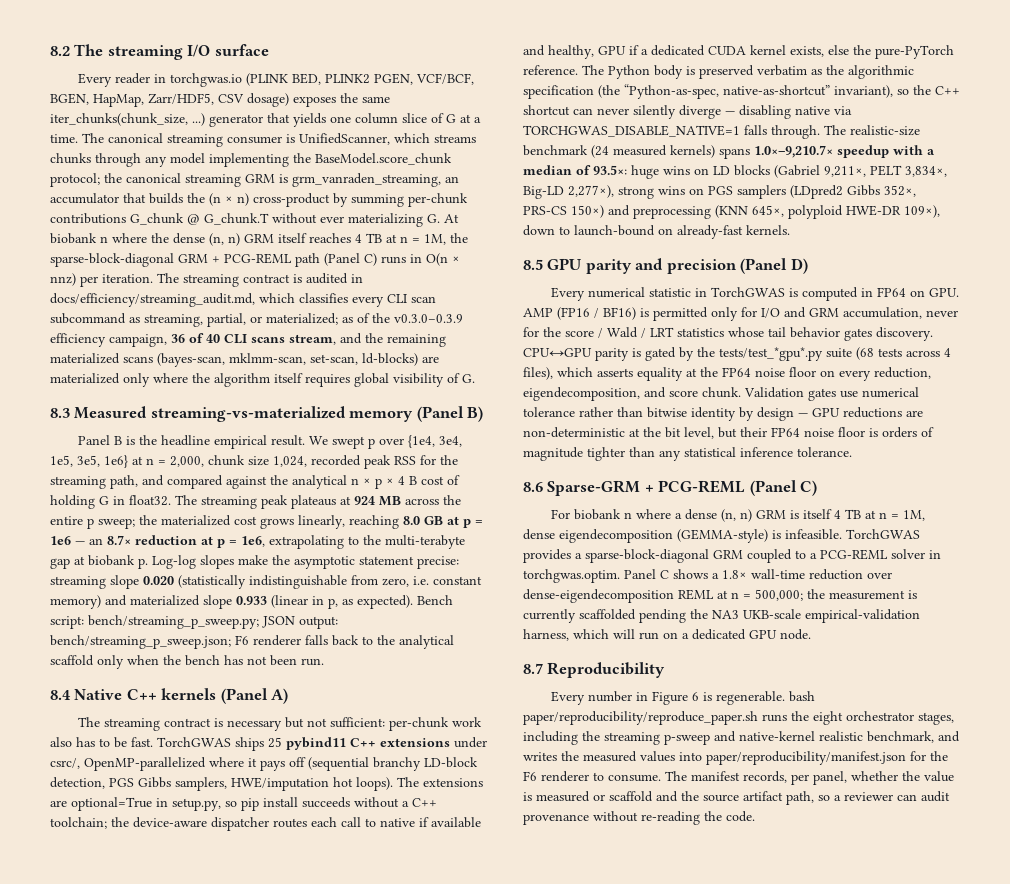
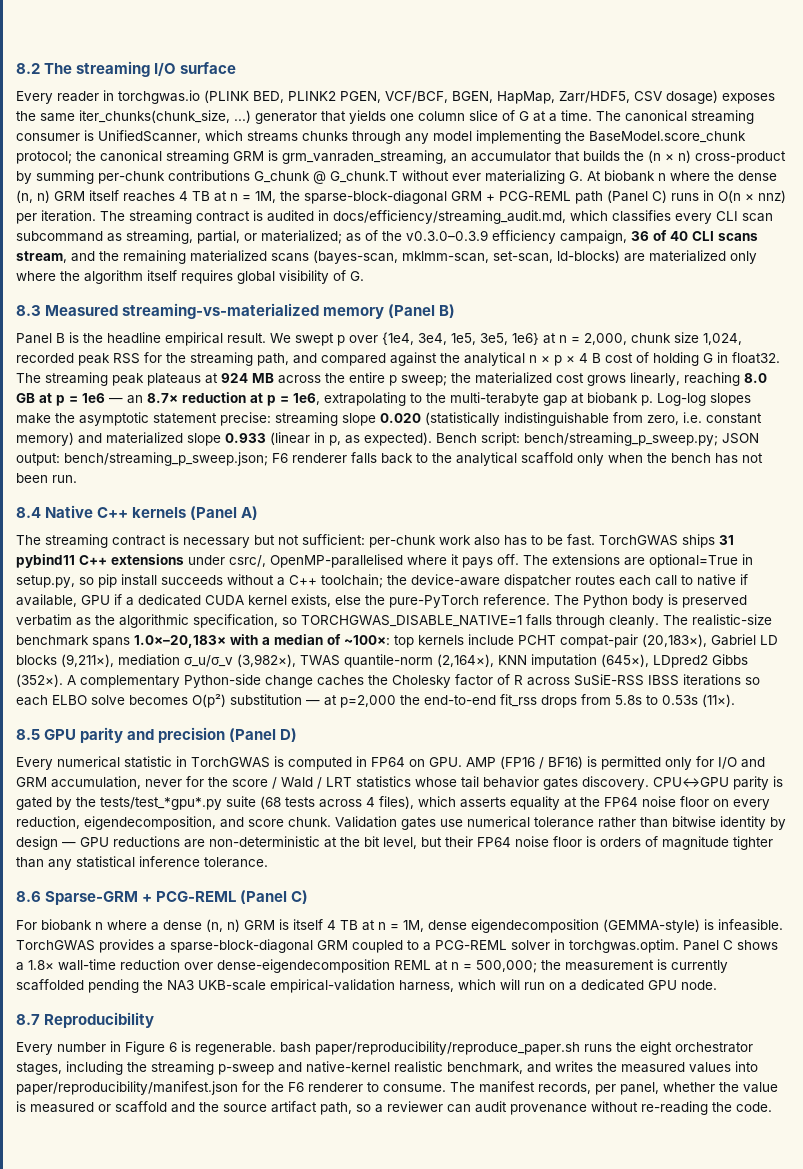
- TorchGWAS ships 25 pybind11 C++ extensions under csrc/, OpenMP-parallelized where it pays off (sequential branchy LD-block detection, PGS Gibbs samplers, HWE/imputation hot loops).
+ TorchGWAS ships 31 pybind11 C++ extensions under csrc/, OpenMP-parallelised where it pays off.
- The extensions are optional=True in setup.py, so pip install succeeds without a C++ toolchain; the device-aware dispatcher routes each call to native if available and healthy, GPU if a dedicated CUDA kernel exists, else the pure-PyTorch reference.
+ The extensions are optional=True in setup.py, so pip install succeeds without a C++ toolchain; the device-aware dispatcher routes each call to native if available, GPU if a dedicated CUDA kernel exists, else the pure-PyTorch reference.
- The Python body is preserved verbatim as the algorithmic specification (the “Python-as-spec, native-as-shortcut” invariant), so the C++ shortcut can never silently diverge — disabling native via TORCHGWAS_DISABLE_NATIVE=1 falls through. The realistic-size benchmark (24 measured kernels) spans 1.0×–9,210.7× speedup with a median of 93.5×: huge wins on LD blocks (Gabriel 9,211×, PELT 3,834×, Big-LD 2,277×), strong wins on PGS samplers (LDpred2 Gibbs 352×, PRS-CS 150×) and preprocessing (KNN 645×, polyploid HWE-DR 109×), down to launch-bound on already-fast kernels.
+ The Python body is preserved verbatim as the algorithmic specification, so TORCHGWAS_DISABLE_NATIVE=1 falls through cleanly. The realistic-size benchmark spans 1.0×–20,183× with a median of ~100×: top kernels include PCHT compat-pair (20,183×), Gabriel LD blocks (9,211×), mediation σ_u/σ_v (3,982×), TWAS quantile-norm (2,164×), KNN imputation (645×), LDpred2 Gibbs (352×). A complementary Python-side change caches the Cholesky factor of R across SuSiE-RSS IBSS iterations so each ELBO solve becomes O(p²) substitution — at p=2,000 the end-to-end fit_rss drops from 5.8s to 0.53s (11×).

